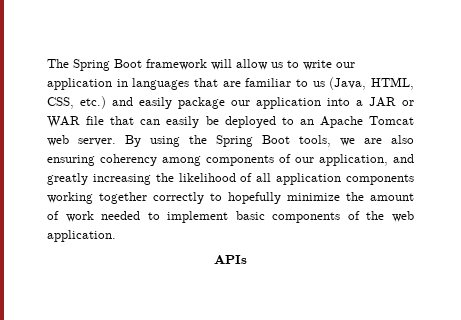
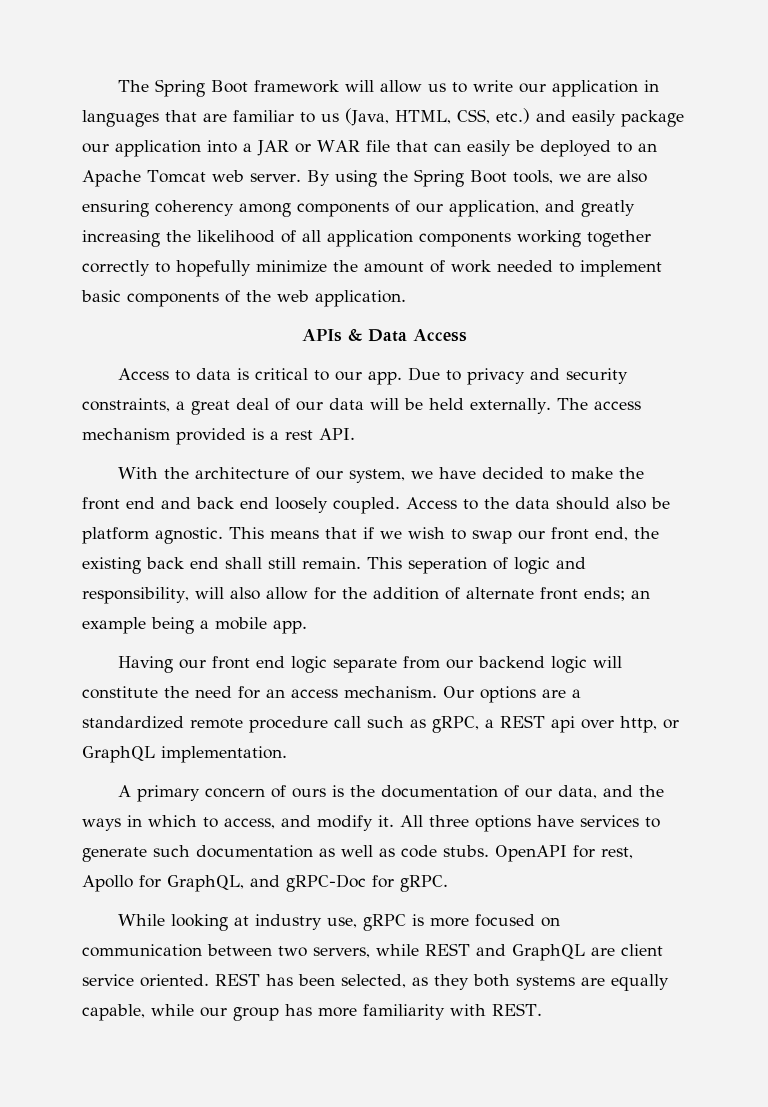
- APIs
+ APIs & Data Access
+ Access to data is critical to our app. Due to privacy and security constraints, a great deal of our data will be held externally. The access mechanism provided is a rest API.
+ With the architecture of our system, we have decided to make the front end and back end loosely coupled. Access to the data should also be platform agnostic. This means that if we wish to swap our front end, the existing back end shall still remain. This seperation of logic and responsibility, will also allow for the addition of alternate front ends; an example being a mobile app.
+ Having our front end logic separate from our backend logic will constitute the need for an access mechanism. Our options are a standardized remote procedure call such as gRPC, a REST api over http, or GraphQL implementation.
+ A primary concern of ours is the documentation of our data, and the ways in which to access, and modify it. All three options have services to generate such documentation as well as code stubs. OpenAPI for rest, Apollo for GraphQL, and gRPC-Doc for gRPC.
+ While looking at industry use, gRPC is more focused on communication between two servers, while REST and GraphQL are client service oriented. REST has been selected, as they both systems are equally capable, while our group has more familiarity with REST.

